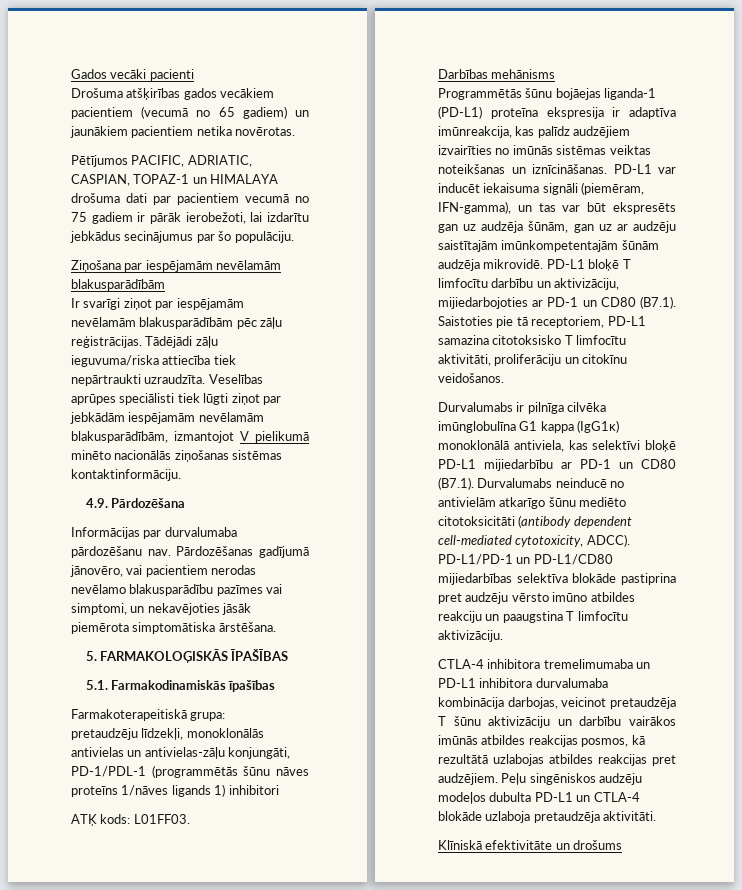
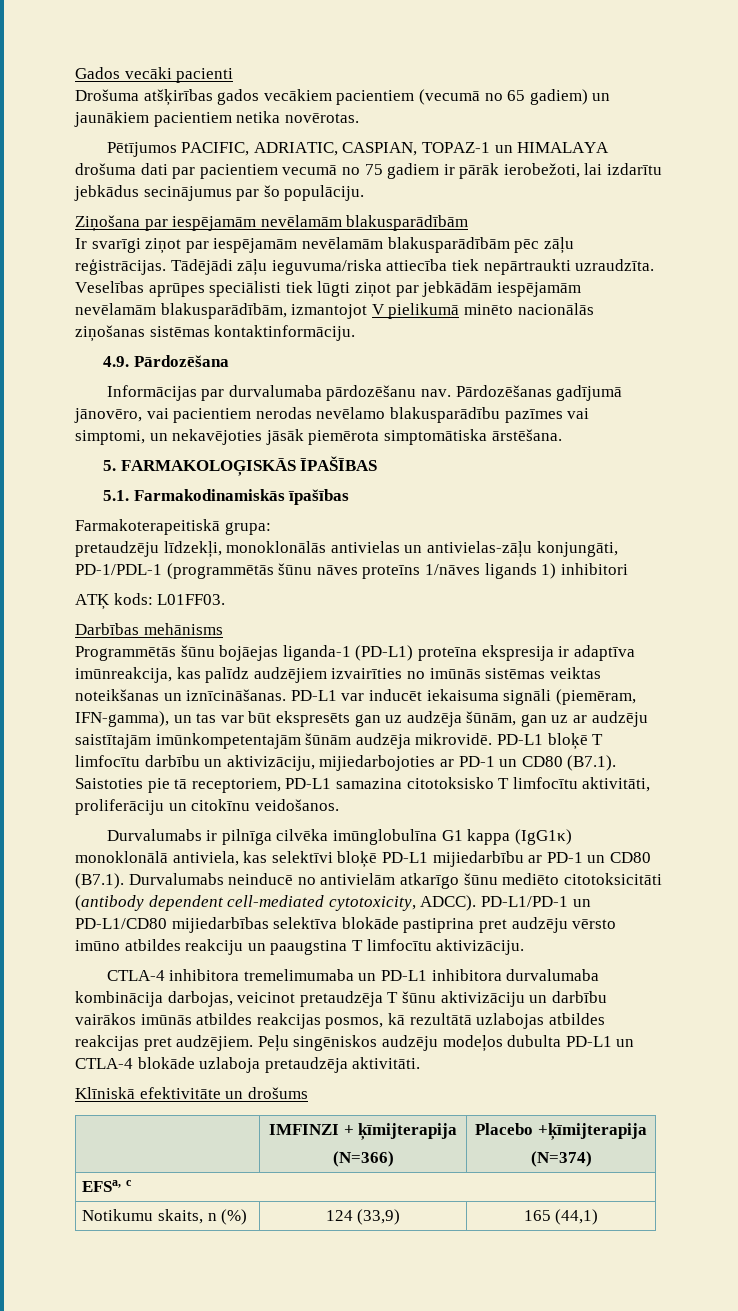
+ | IMFINZI + ķīmijterapija
+ (N=366) | Placebo +ķīmijterapija
+ (N=374)
+ EFSa, c
+ Notikumu skaits, n (%) | 124 (33,9) | 165 (44,1)

